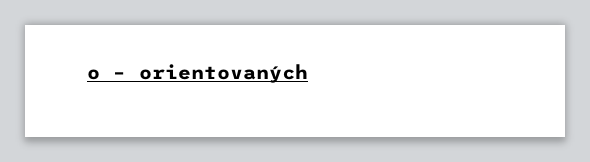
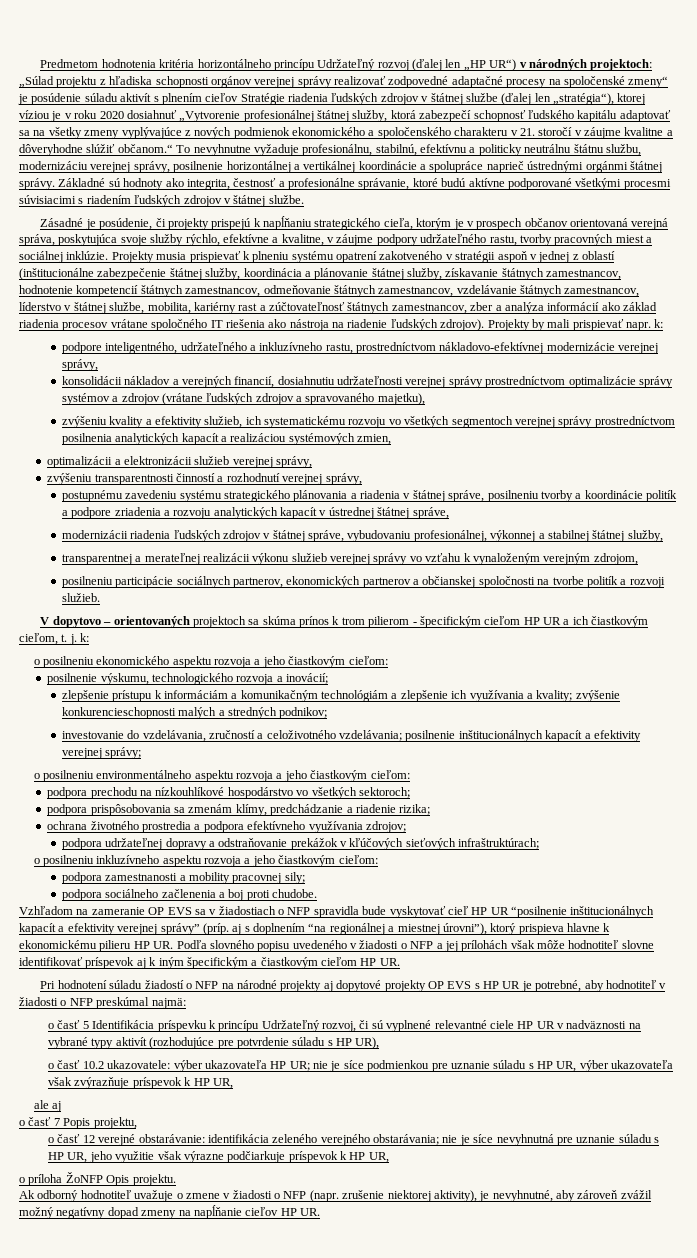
- o – orientovaných
+ Predmetom hodnotenia kritéria horizontálneho princípu Udržateľný rozvoj (ďalej len „HP UR“) v národných projektoch: „Súlad projektu z hľadiska schopnosti orgánov verejnej správy realizovať zodpovedné adaptačné procesy na spoločenské zmeny“ je posúdenie súladu aktivít s plnením cieľov Stratégie riadenia ľudských zdrojov v štátnej službe (ďalej len „stratégia“), ktorej víziou je v roku 2020 dosiahnuť „Vytvorenie profesionálnej štátnej služby, ktorá zabezpečí schopnosť ľudského kapitálu adaptovať sa na všetky zmeny vyplývajúce z nových podmienok ekonomického a spoločenského charakteru v 21. storočí v záujme kvalitne a dôveryhodne slúžiť občanom.“ To nevyhnutne vyžaduje profesionálnu, stabilnú, efektívnu a politicky neutrálnu štátnu službu, modernizáciu verejnej správy, posilnenie horizontálnej a vertikálnej koordinácie a spolupráce naprieč ústrednými orgánmi štátnej správy. Základné sú hodnoty ako integrita, čestnosť a profesionálne správanie, ktoré budú aktívne podporované všetkými procesmi súvisiacimi s riadením ľudských zdrojov v štátnej službe.
+ Zásadné je posúdenie, či projekty prispejú k napĺňaniu strategického cieľa, ktorým je v prospech občanov orientovaná verejná správa, poskytujúca svoje služby rýchlo, efektívne a kvalitne, v záujme podpory udržateľného rastu, tvorby pracovných miest a sociálnej inklúzie. Projekty musia prispievať k plneniu systému opatrení zakotveného v stratégii aspoň v jednej z oblastí (inštitucionálne zabezpečenie štátnej služby, koordinácia a plánovanie štátnej služby, získavanie štátnych zamestnancov, hodnotenie kompetencií štátnych zamestnancov, odmeňovanie štátnych zamestnancov, vzdelávanie štátnych zamestnancov, líderstvo v štátnej službe, mobilita, kariérny rast a zúčtovateľnosť štátnych zamestnancov, zber a analýza informácií ako základ riadenia procesov vrátane spoločného IT riešenia ako nástroja na riadenie ľudských zdrojov). Projekty by mali prispievať napr. k:
+ podpore inteligentného, udržateľného a inkluzívneho rastu, prostredníctvom nákladovo-efektívnej modernizácie verejnej správy,
+ konsolidácii nákladov a verejných financií, dosiahnutiu udržateľnosti verejnej správy prostredníctvom optimalizácie správy systémov a zdrojov (vrátane ľudských zdrojov a spravovaného majetku),
+ zvýšeniu kvality a efektivity služieb, ich systematickému rozvoju vo všetkých segmentoch verejnej správy prostredníctvom posilnenia analytických kapacít a realizáciou systémových zmien,
+ optimalizácii a elektronizácii služieb verejnej správy,
+ zvýšeniu transparentnosti činností a rozhodnutí verejnej správy,
+ postupnému zavedeniu systému strategického plánovania a riadenia v štátnej správe, posilneniu tvorby a koordinácie politík a podpore zriadenia a rozvoju analytických kapacít v ústrednej štátnej správe,
+ modernizácii riadenia ľudských zdrojov v štátnej správe, vybudovaniu profesionálnej, výkonnej a stabilnej štátnej služby,
+ transparentnej a merateľnej realizácii výkonu služieb verejnej správy vo vzťahu k vynaloženým verejným zdrojom,
+ posilneniu participácie sociálnych partnerov, ekonomických partnerov a občianskej spoločnosti na tvorbe politík a rozvoji služieb.
+ V dopytovo – orientovaných projektoch sa skúma prínos k trom pilierom - špecifickým cieľom HP UR a ich čiastkovým cieľom, t. j. k:
+ o posilneniu ekonomického aspektu rozvoja a jeho čiastkovým cieľom:
+ posilnenie výskumu, technologického rozvoja a inovácií;
+ zlepšenie prístupu k informáciám a komunikačným technológiám a zlepšenie ich využívania a kvality; zvýšenie konkurencieschopnosti malých a stredných podnikov;
+ investovanie do vzdelávania, zručností a celoživotného vzdelávania; posilnenie inštitucionálnych kapacít a efektivity verejnej správy;
+ o posilneniu environmentálneho aspektu rozvoja a jeho čiastkovým cieľom:
+ podpora prechodu na nízkouhlíkové hospodárstvo vo všetkých sektoroch;
+ podpora prispôsobovania sa zmenám klímy, predchádzanie a riadenie rizika;
+ ochrana životného prostredia a podpora efektívneho využívania zdrojov;
+ podpora udržateľnej dopravy a odstraňovanie prekážok v kľúčových sieťových infraštruktúrach;
+ o posilneniu inkluzívneho aspektu rozvoja a jeho čiastkovým cieľom:
+ podpora zamestnanosti a mobility pracovnej sily;
+ podpora sociálneho začlenenia a boj proti chudobe.
+ Vzhľadom na zameranie OP EVS sa v žiadostiach o NFP spravidla bude vyskytovať cieľ HP UR “posilnenie inštitucionálnych kapacít a efektivity verejnej správy” (príp. aj s doplnením “na regionálnej a miestnej úrovni”), ktorý prispieva hlavne k ekonomickému pilieru HP UR. Podľa slovného popisu uvedeného v žiadosti o NFP a jej prílohách však môže hodnotiteľ slovne identifikovať príspevok aj k iným špecifickým a čiastkovým cieľom HP UR.
+ Pri hodnotení súladu žiadostí o NFP na národné projekty aj dopytové projekty OP EVS s HP UR je potrebné, aby hodnotiteľ v žiadosti o NFP preskúmal najmä:
+ o časť 5 Identifikácia príspevku k princípu Udržateľný rozvoj, či sú vyplnené relevantné ciele HP UR v nadväznosti na vybrané typy aktivít (rozhodujúce pre potvrdenie súladu s HP UR),
+ o časť 10.2 ukazovatele: výber ukazovateľa HP UR; nie je síce podmienkou pre uznanie súladu s HP UR, výber ukazovateľa však zvýrazňuje príspevok k HP UR,
+ ale aj
+ o časť 7 Popis projektu,
+ o časť 12 verejné obstarávanie: identifikácia zeleného verejného obstarávania; nie je síce nevyhnutná pre uznanie súladu s HP UR, jeho využitie však výrazne podčiarkuje príspevok k HP UR,
+ o príloha ŽoNFP Opis projektu.
+ Ak odborný hodnotiteľ uvažuje o zmene v žiadosti o NFP (napr. zrušenie niektorej aktivity), je nevyhnutné, aby zároveň zvážil možný negatívny dopad zmeny na napĺňanie cieľov HP UR.

